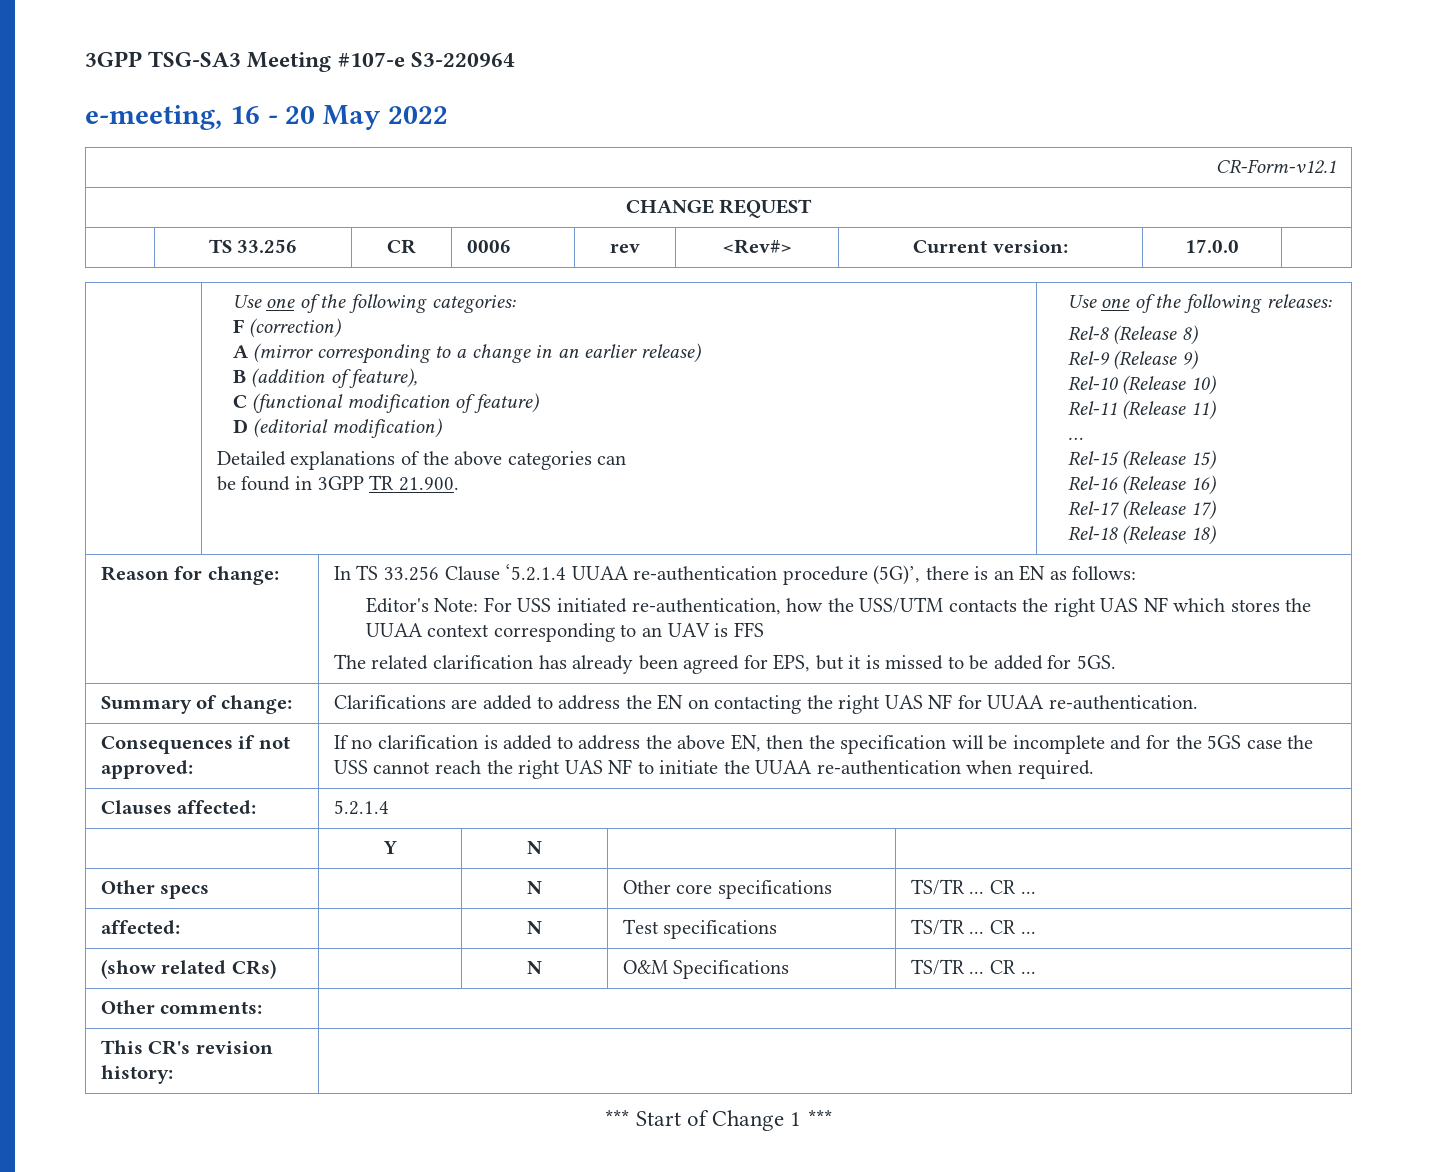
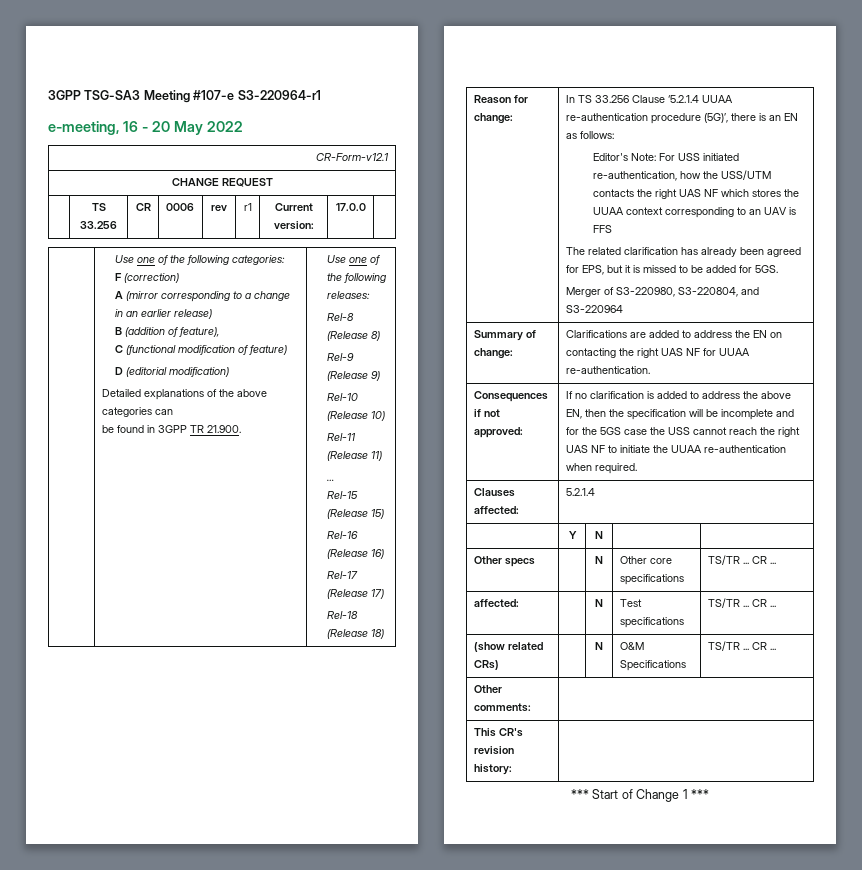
- 3GPP TSG-SA3 Meeting #107-e S3-220964
+ 3GPP TSG-SA3 Meeting #107-e S3-220964-r1
- | TS 33.256 | CR | 0006 | rev | <Rev#> | Current version: | 17.0.0 |
+ | TS 33.256 | CR | 0006 | rev | r1 | Current version: | 17.0.0 |
+ Merger of S3-220980, S3-220804, and S3-220964

